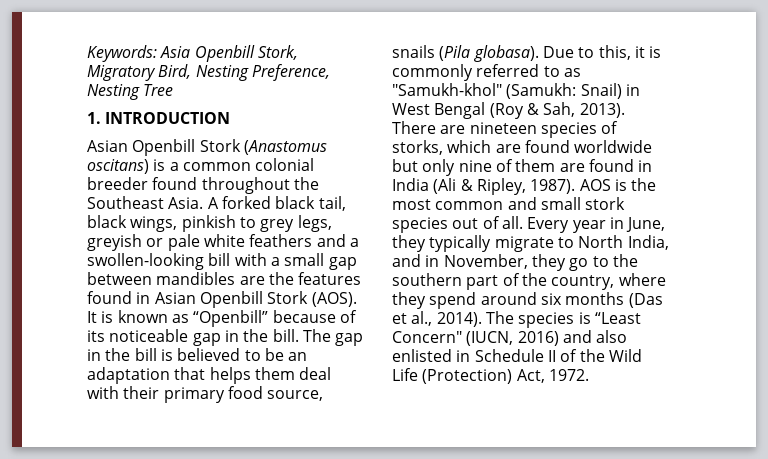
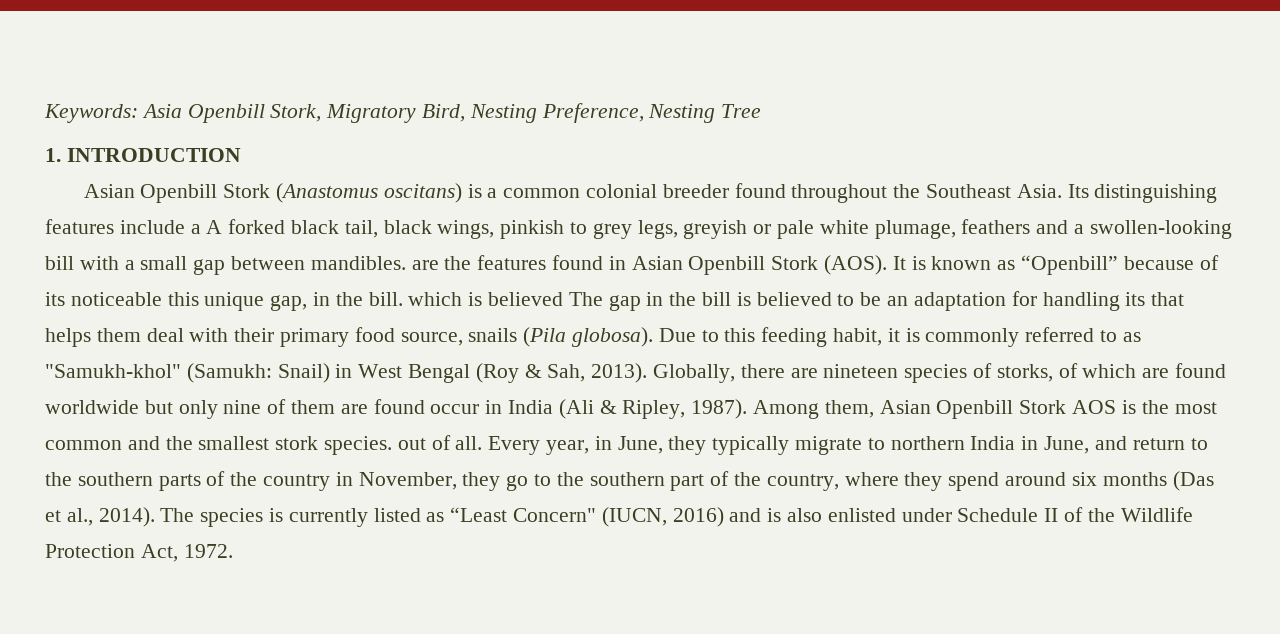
- A forked black tail, black wings, pinkish to grey legs, greyish or pale white feathers and a swollen-looking bill with a small gap between mandibles are the features found in Asian Openbill Stork (AOS).
+ Its distinguishing features include a A forked black tail, black wings, pinkish to grey legs, greyish or pale white plumage, feathers and a swollen-looking bill with a small gap between mandibles. are the features found in Asian Openbill Stork (AOS).
- It is known as “Openbill” because of its noticeable gap in the bill. The gap in the bill is believed to be an adaptation that helps them deal with their primary food source, snails (Pila globasa).
+ It is known as “Openbill” because of its noticeable this unique gap, in the bill. which is believed The gap in the bill is believed to be an adaptation for handling its that helps them deal with their primary food source, snails (Pila globosa).
- Due to this, it is commonly referred to as "Samukh-khol" (Samukh: Snail) in West Bengal (Roy & Sah, 2013).
+ Due to this feeding habit, it is commonly referred to as "Samukh-khol" (Samukh: Snail) in West Bengal (Roy & Sah, 2013).
- There are nineteen species of storks, which are found worldwide but only nine of them are found in India (Ali & Ripley, 1987).
+ Globally, there are nineteen species of storks, of which are found worldwide but only nine of them are found occur in India (Ali & Ripley, 1987).
- AOS is the most common and small stork species out of all.
+ Among them, Asian Openbill Stork AOS is the most common and the smallest stork species. out of all.
- Every year in June, they typically migrate to North India, and in November, they go to the southern part of the country, where they spend around six months (Das et al., 2014).
+ Every year, in June, they typically migrate to northern India in June, and return to the southern parts of the country in November, they go to the southern part of the country, where they spend around six months (Das et al., 2014).
- The species is “Least Concern" (IUCN, 2016) and also enlisted in Schedule II of the Wild Life (Protection) Act, 1972.
+ The species is currently listed as “Least Concern" (IUCN, 2016) and is also enlisted under Schedule II of the Wildlife Protection Act, 1972.

